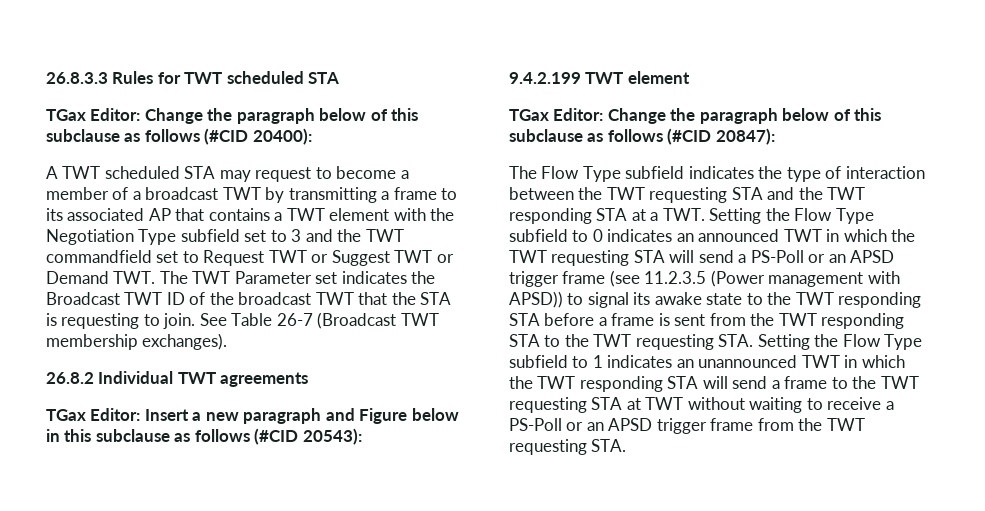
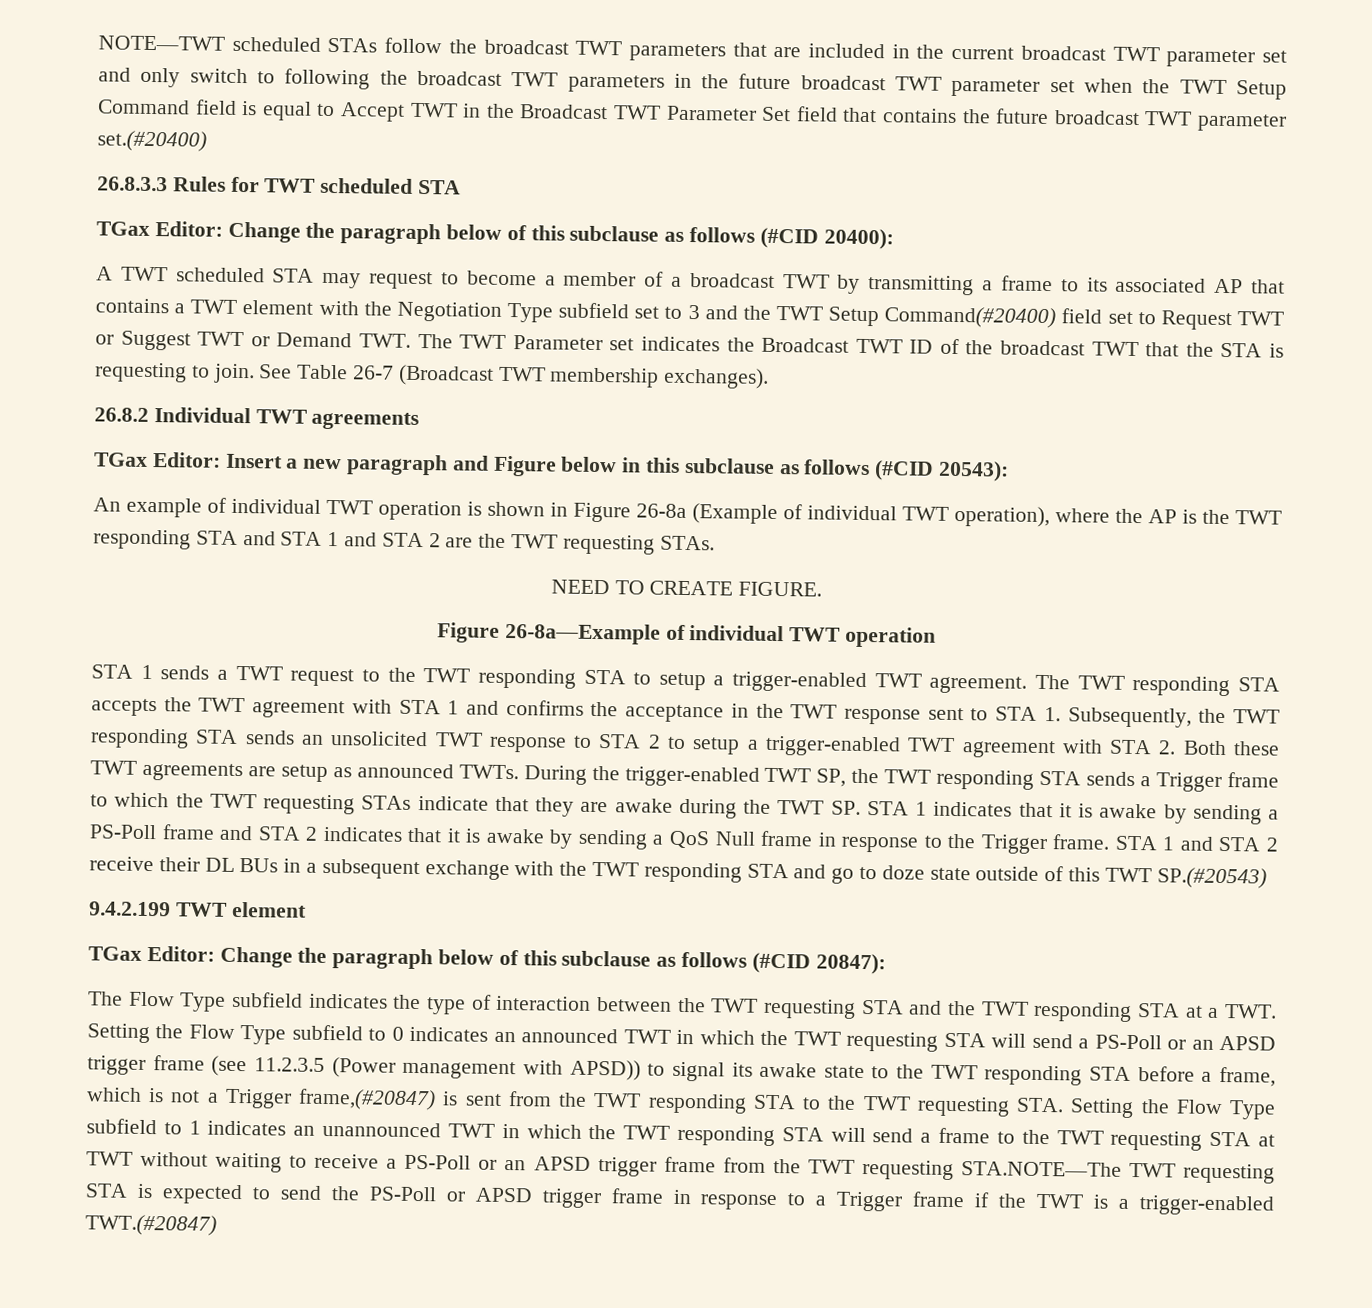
+ NOTE—TWT scheduled STAs follow the broadcast TWT parameters that are included in the current broadcast TWT parameter set and only switch to following the broadcast TWT parameters in the future broadcast TWT parameter set when the TWT Setup Command field is equal to Accept TWT in the Broadcast TWT Parameter Set field that contains the future broadcast TWT parameter set.(#20400)
- A TWT scheduled STA may request to become a member of a broadcast TWT by transmitting a frame to its associated AP that contains a TWT element with the Negotiation Type subfield set to 3 and the TWT commandfield set to Request TWT or Suggest TWT or Demand TWT. The TWT Parameter set indicates the Broadcast TWT ID of the broadcast TWT that the STA is requesting to join.
+ A TWT scheduled STA may request to become a member of a broadcast TWT by transmitting a frame to its associated AP that contains a TWT element with the Negotiation Type subfield set to 3 and the TWT Setup Command(#20400) field set to Request TWT or Suggest TWT or Demand TWT. The TWT Parameter set indicates the Broadcast TWT ID of the broadcast TWT that the STA is requesting to join.
+ An example of individual TWT operation is shown in Figure 26-8a (Example of individual TWT operation), where the AP is the TWT responding STA and STA 1 and STA 2 are the TWT requesting STAs.
+ NEED TO CREATE FIGURE.
+ Figure 26-8a—Example of individual TWT operation
+ STA 1 sends a TWT request to the TWT responding STA to setup a trigger-enabled TWT agreement. The TWT responding STA accepts the TWT agreement with STA 1 and confirms the acceptance in the TWT response sent to STA 1. Subsequently, the TWT responding STA sends an unsolicited TWT response to STA 2 to setup a trigger-enabled TWT agreement with STA 2. Both these TWT agreements are setup as announced TWTs. During the trigger-enabled TWT SP, the TWT responding STA sends a Trigger frame to which the TWT requesting STAs indicate that they are awake during the TWT SP. STA 1 indicates that it is awake by sending a PS-Poll frame and STA 2 indicates that it is awake by sending a QoS Null frame in response to the Trigger frame. STA 1 and STA 2 receive their DL BUs in a subsequent exchange with the TWT responding STA and go to doze state outside of this TWT SP.(#20543)
- The Flow Type subfield indicates the type of interaction between the TWT requesting STA and the TWT responding STA at a TWT. Setting the Flow Type subfield to 0 indicates an announced TWT in which the TWT requesting STA will send a PS-Poll or an APSD trigger frame (see 11.2.3.5 (Power management with APSD)) to signal its awake state to the TWT responding STA before a frame is sent from the TWT responding STA to the TWT requesting STA. Setting the Flow Type subfield to 1 indicates an unannounced TWT in which the TWT responding STA will send a frame to the TWT requesting STA at TWT without waiting to receive a PS-Poll or an APSD trigger frame from the TWT requesting STA.
+ The Flow Type subfield indicates the type of interaction between the TWT requesting STA and the TWT responding STA at a TWT. Setting the Flow Type subfield to 0 indicates an announced TWT in which the TWT requesting STA will send a PS-Poll or an APSD trigger frame (see 11.2.3.5 (Power management with APSD)) to signal its awake state to the TWT responding STA before a frame, which is not a Trigger frame,(#20847) is sent from the TWT responding STA to the TWT requesting STA. Setting the Flow Type subfield to 1 indicates an unannounced TWT in which the TWT responding STA will send a frame to the TWT requesting STA at TWT without waiting to receive a PS-Poll or an APSD trigger frame from the TWT requesting STA.NOTE—The TWT requesting STA is expected to send the PS-Poll or APSD trigger frame in response to a Trigger frame if the TWT is a trigger-enabled TWT.(#20847)

